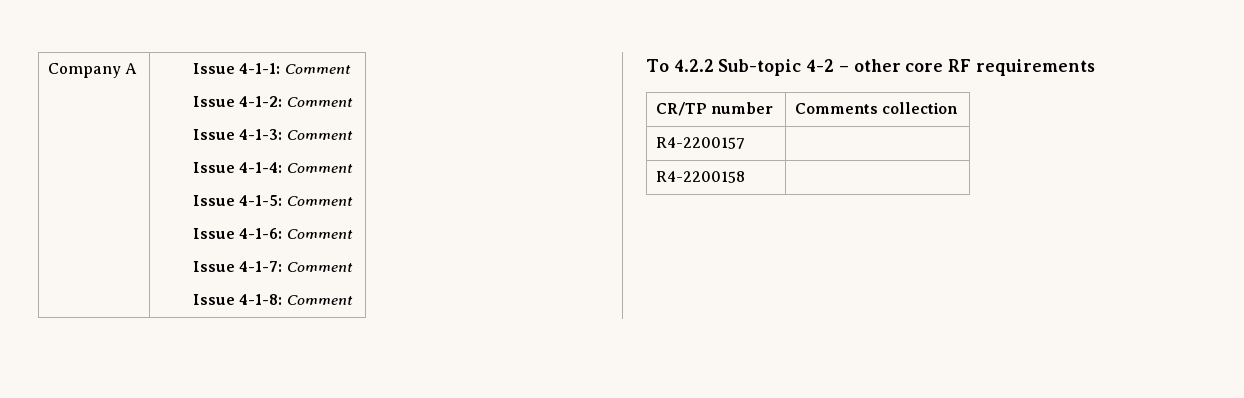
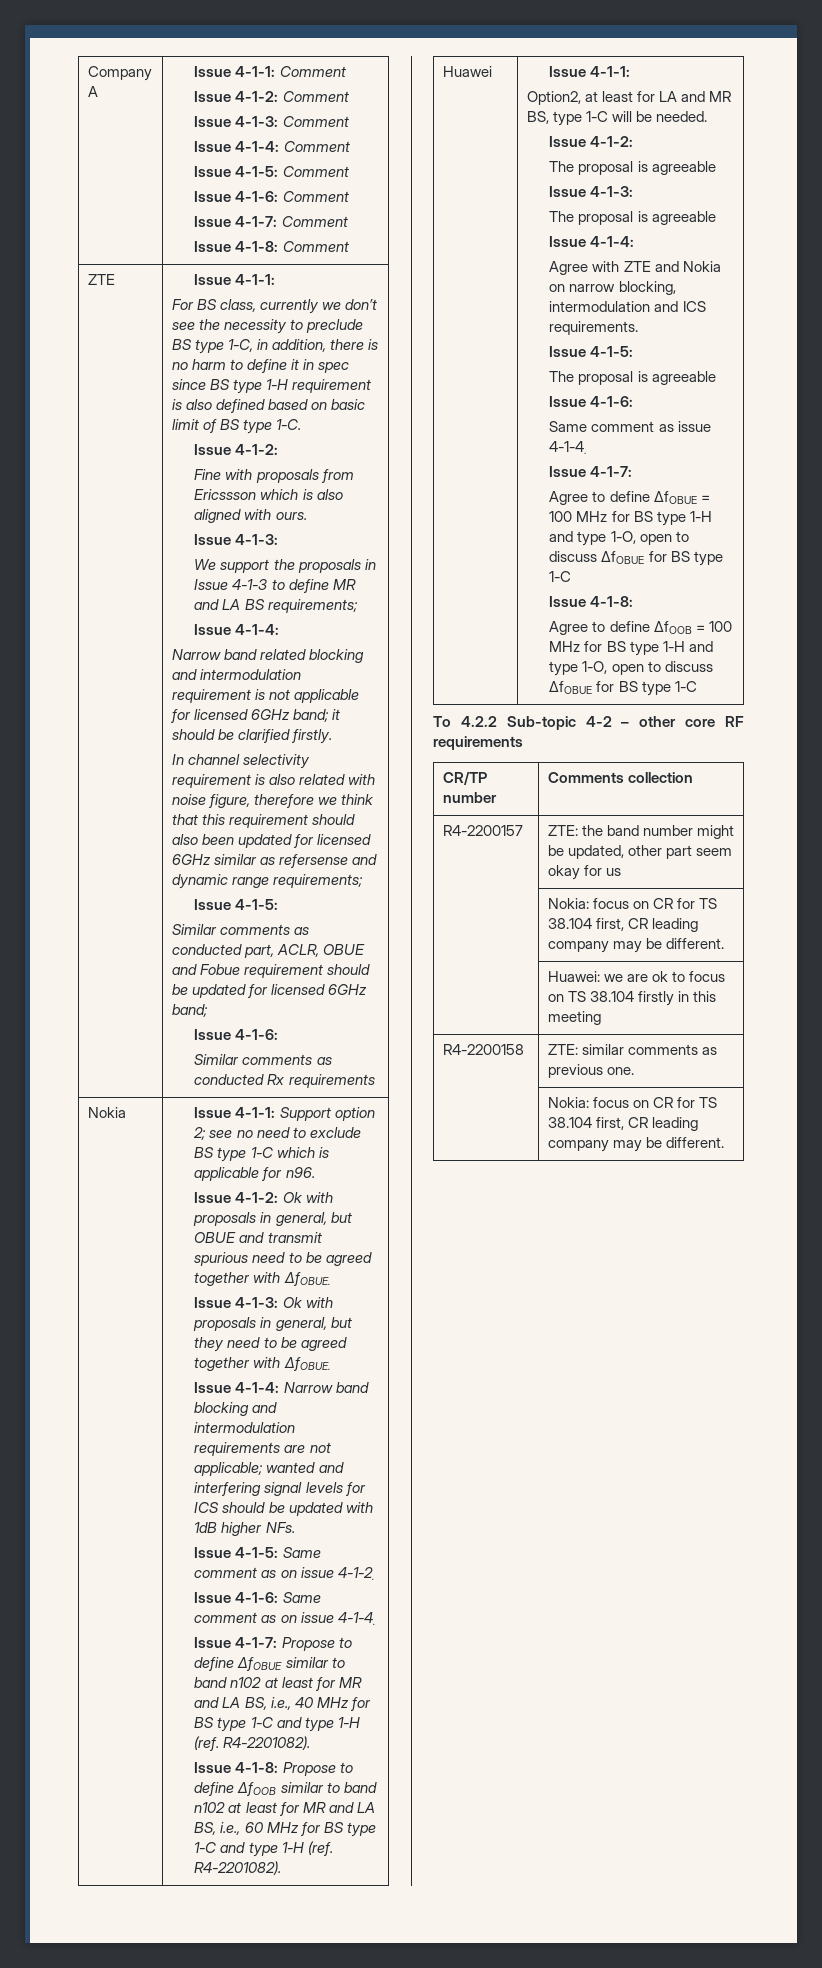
+ ZTE | Issue 4-1-1:
+ For BS class, currently we don’t see the necessity to preclude BS type 1-C, in addition, there is no harm to define it in spec since BS type 1-H requirement is also defined based on basic limit of BS type 1-C.
+ Issue 4-1-2:
+ Fine with proposals from Ericssson which is also aligned with ours.
+ Issue 4-1-3:
+ We support the proposals in Issue 4-1-3 to define MR and LA BS requirements;
+ Issue 4-1-4:
+ Narrow band related blocking and intermodulation requirement is not applicable for licensed 6GHz band; it should be clarified firstly.
+ In channel selectivity requirement is also related with noise figure, therefore we think that this requirement should also been updated for licensed 6GHz similar as refersense and dynamic range requirements;
+ Issue 4-1-5:
+ Similar comments as conducted part, ACLR, OBUE and Fobue requirement should be updated for licensed 6GHz band;
+ Issue 4-1-6:
+ Similar comments as conducted Rx requirements
+ Nokia | Issue 4-1-1: Support option 2; see no need to exclude BS type 1-C which is applicable for n96.
+ Issue 4-1-2: Ok with proposals in general, but OBUE and transmit spurious need to be agreed together with ΔfOBUE.
+ Issue 4-1-3: Ok with proposals in general, but they need to be agreed together with ΔfOBUE.
+ Issue 4-1-4: Narrow band blocking and intermodulation requirements are not applicable; wanted and interfering signal levels for ICS should be updated with 1dB higher NFs.
+ Issue 4-1-5: Same comment as on issue 4-1-2.
+ Issue 4-1-6: Same comment as on issue 4-1-4.
+ Issue 4-1-7: Propose to define ΔfOBUE similar to band n102 at least for MR and LA BS, i.e., 40 MHz for BS type 1-C and type 1-H (ref. R4-2201082).
+ Issue 4-1-8: Propose to define ΔfOOB similar to band n102 at least for MR and LA BS, i.e., 60 MHz for BS type 1-C and type 1-H (ref. R4-2201082).
+ Huawei | Issue 4-1-1:
+ Option2, at least for LA and MR BS, type 1-C will be needed.
+ Issue 4-1-2:
+ The proposal is agreeable
+ Issue 4-1-3:
+ The proposal is agreeable
+ Issue 4-1-4:
+ Agree with ZTE and Nokia on narrow blocking, intermodulation and ICS requirements.
+ Issue 4-1-5:
+ The proposal is agreeable
+ Issue 4-1-6:
+ Same comment as issue 4-1-4.
+ Issue 4-1-7:
+ Agree to define ΔfOBUE = 100 MHz for BS type 1-H and type 1-O, open to discuss ΔfOBUE for BS type 1-C
+ Issue 4-1-8:
+ Agree to define ΔfOOB = 100 MHz for BS type 1-H and type 1-O, open to discuss ΔfOBUE for BS type 1-C
- R4-2200157 |
- R4-2200158 |
+ R4-2200157 | ZTE: the band number might be updated, other part seem okay for us
+ | Nokia: focus on CR for TS 38.104 first, CR leading company may be different.
+ | Huawei: we are ok to focus on TS 38.104 firstly in this meeting
+ R4-2200158 | ZTE: similar comments as previous one.
+ | Nokia: focus on CR for TS 38.104 first, CR leading company may be different.

